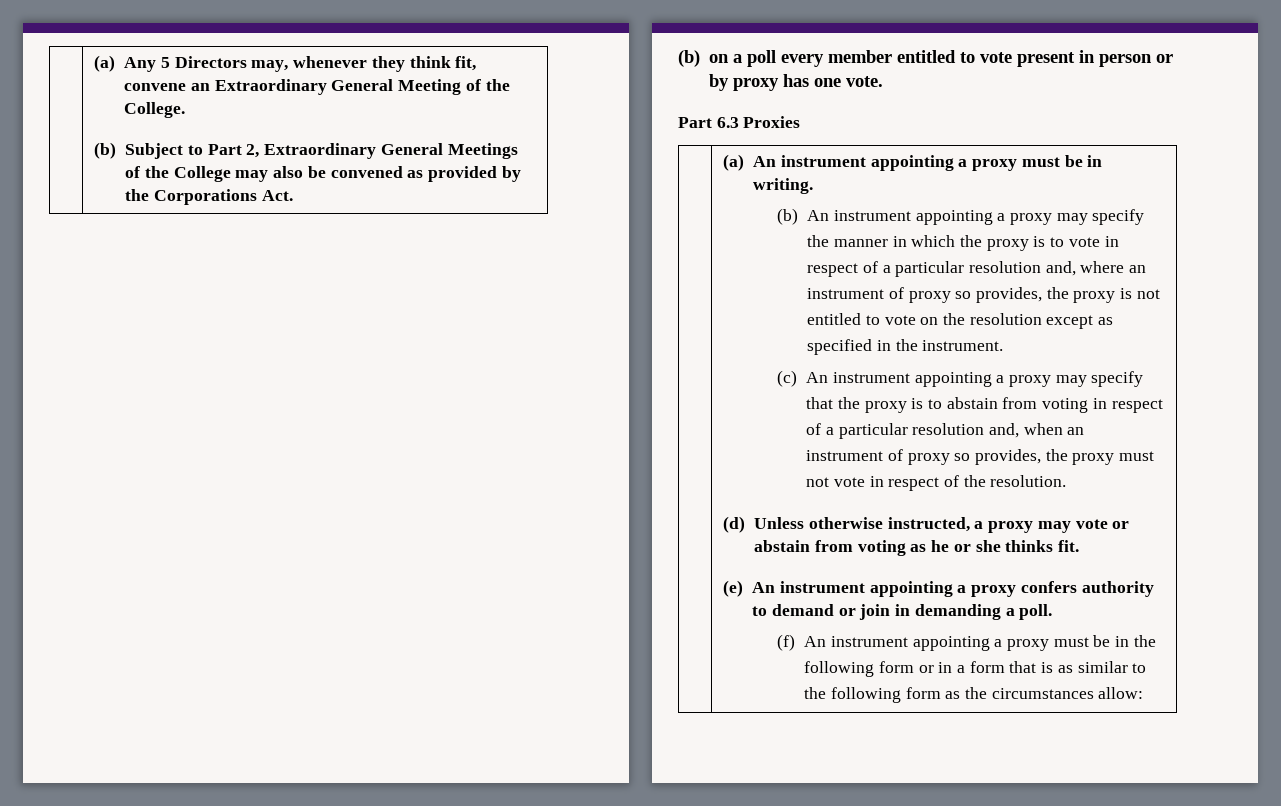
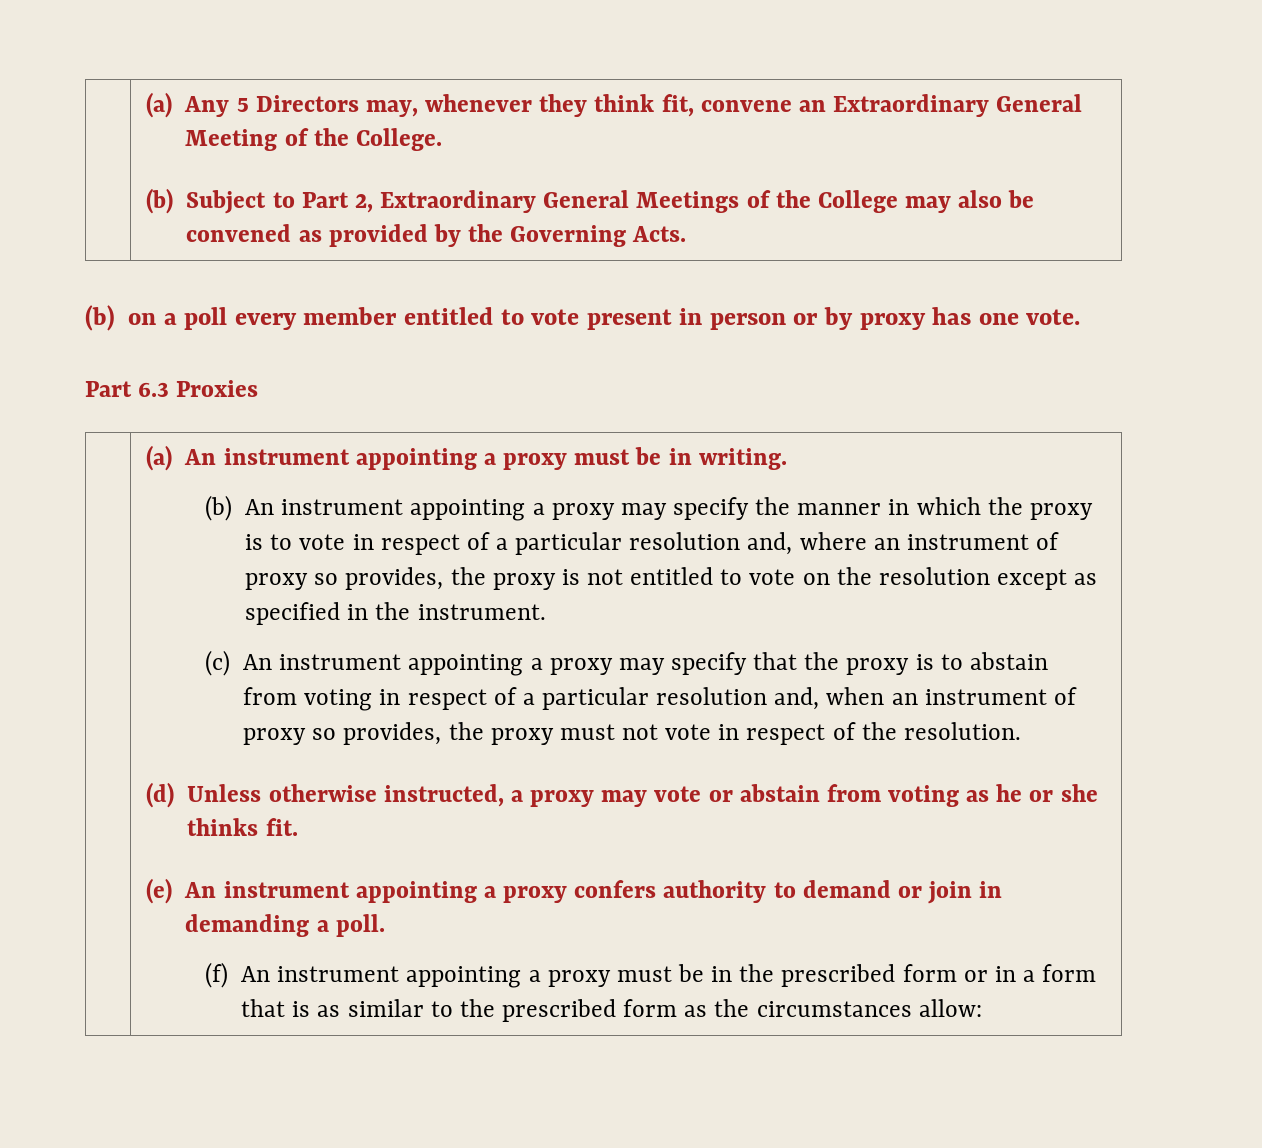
  | (a) Any 5 Directors may, whenever they think fit, convene an Extraordinary General Meeting of the College.
- (b) Subject to Part 2, Extraordinary General Meetings of the College may also be convened as provided by the Corporations Act.
+ (b) Subject to Part 2, Extraordinary General Meetings of the College may also be convened as provided by the Governing Acts.
- (f) An instrument appointing a proxy must be in the following form or in a form that is as similar to the following form as the circumstances allow:
+ (f) An instrument appointing a proxy must be in the prescribed form or in a form that is as similar to the prescribed form as the circumstances allow:

